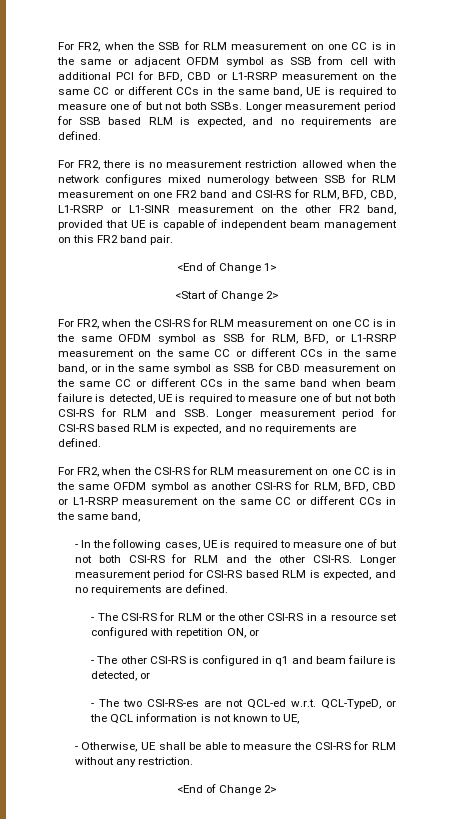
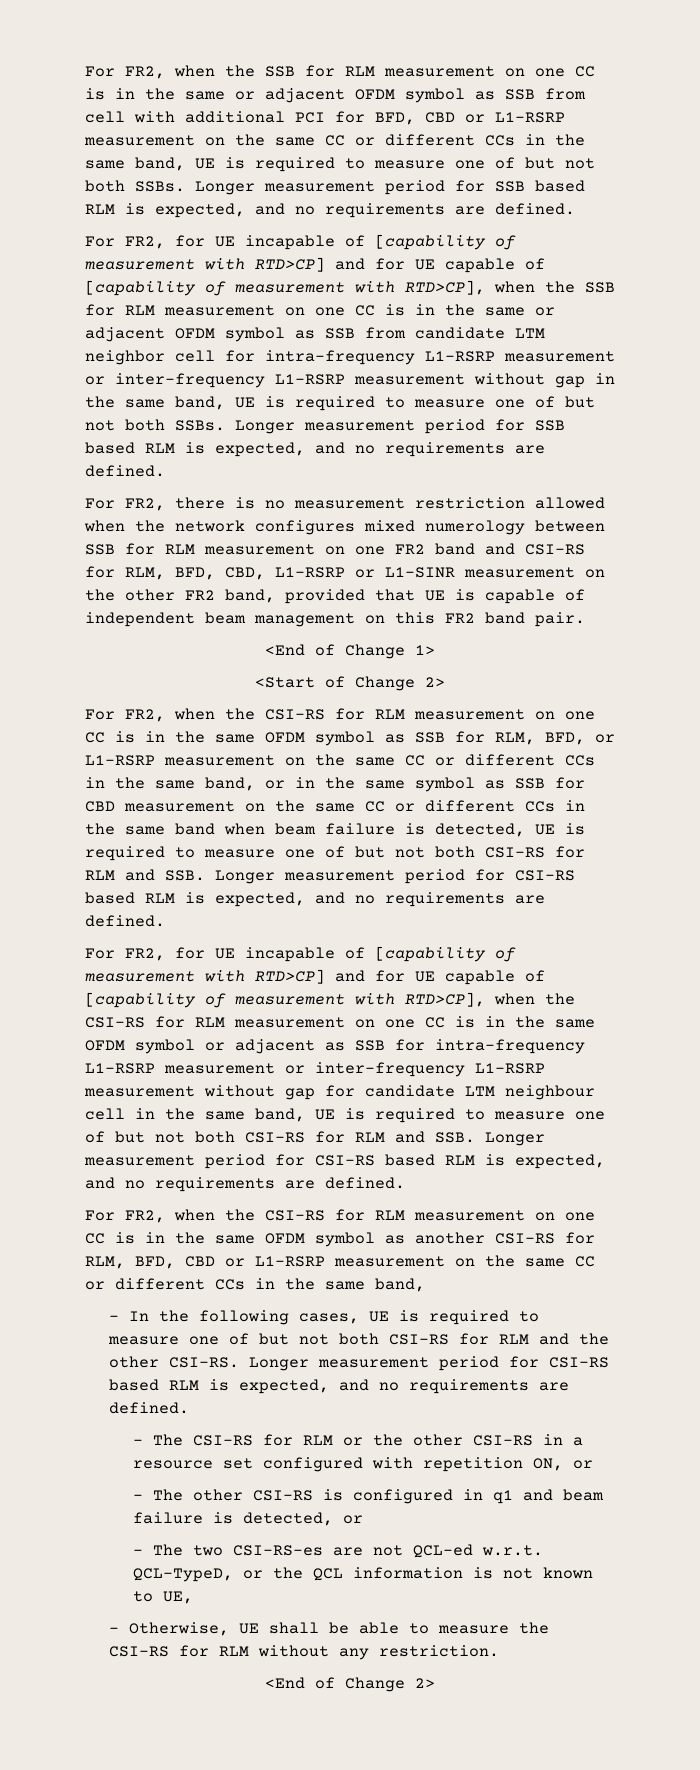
+ For FR2, for UE incapable of [capability of measurement with RTD>CP] and for UE capable of [capability of measurement with RTD>CP], when the SSB for RLM measurement on one CC is in the same or adjacent OFDM symbol as SSB from candidate LTM neighbor cell for intra-frequency L1-RSRP measurement or inter-frequency L1-RSRP measurement without gap in the same band, UE is required to measure one of but not both SSBs. Longer measurement period for SSB based RLM is expected, and no requirements are defined.
+ For FR2, for UE incapable of [capability of measurement with RTD>CP] and for UE capable of [capability of measurement with RTD>CP], when the CSI-RS for RLM measurement on one CC is in the same OFDM symbol or adjacent as SSB for intra-frequency L1-RSRP measurement or inter-frequency L1-RSRP measurement without gap for candidate LTM neighbour cell in the same band, UE is required to measure one of but not both CSI-RS for RLM and SSB. Longer measurement period for CSI-RS based RLM is expected, and no requirements are defined.

